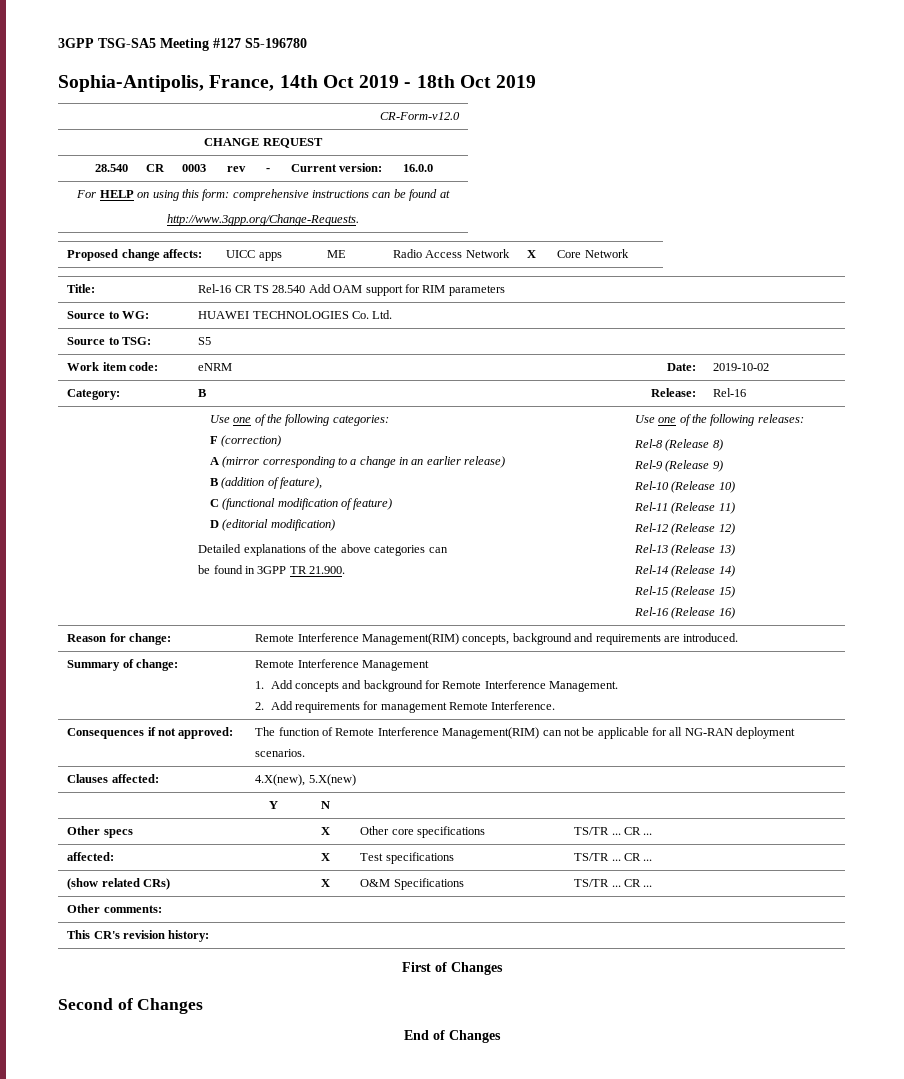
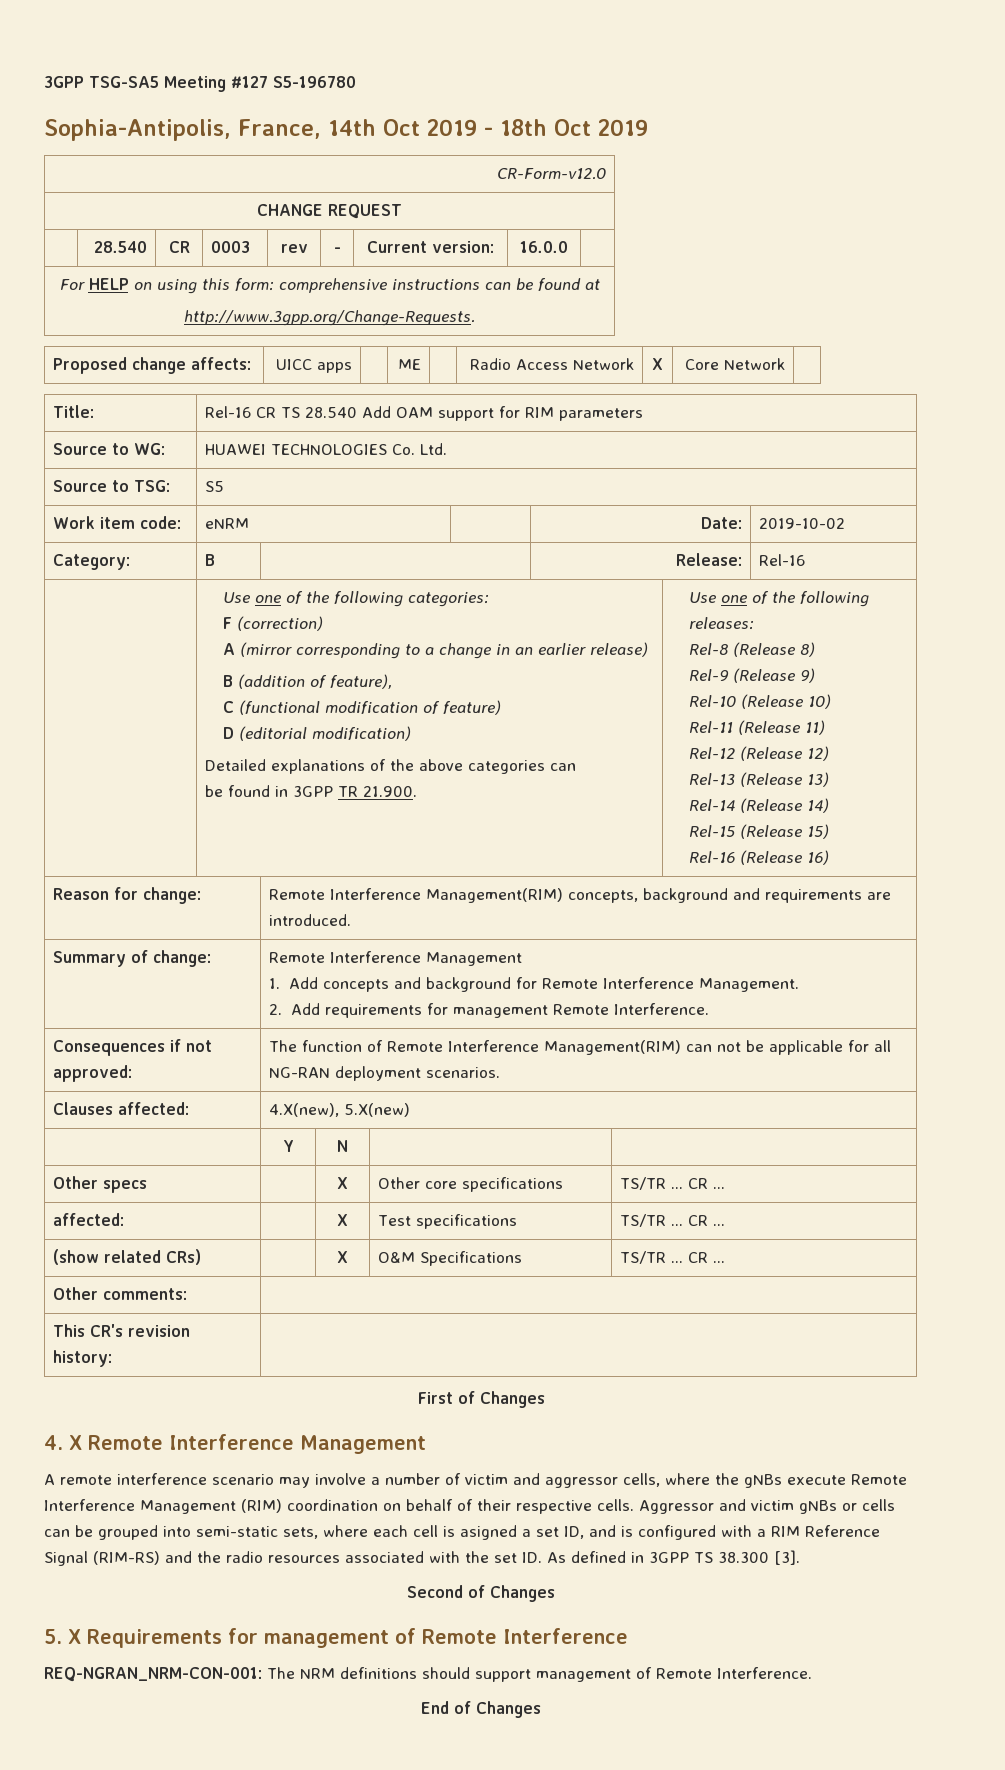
+ 4. X Remote Interference Management
+ A remote interference scenario may involve a number of victim and aggressor cells, where the gNBs execute Remote Interference Management (RIM) coordination on behalf of their respective cells. Aggressor and victim gNBs or cells can be grouped into semi-static sets, where each cell is asigned a set ID, and is configured with a RIM Reference Signal (RIM-RS) and the radio resources associated with the set ID. As defined in 3GPP TS 38.300 [3].
  Second of Changes
+ 5. X Requirements for management of Remote Interference
+ REQ-NGRAN_NRM-CON-001: The NRM definitions should support management of Remote Interference.

